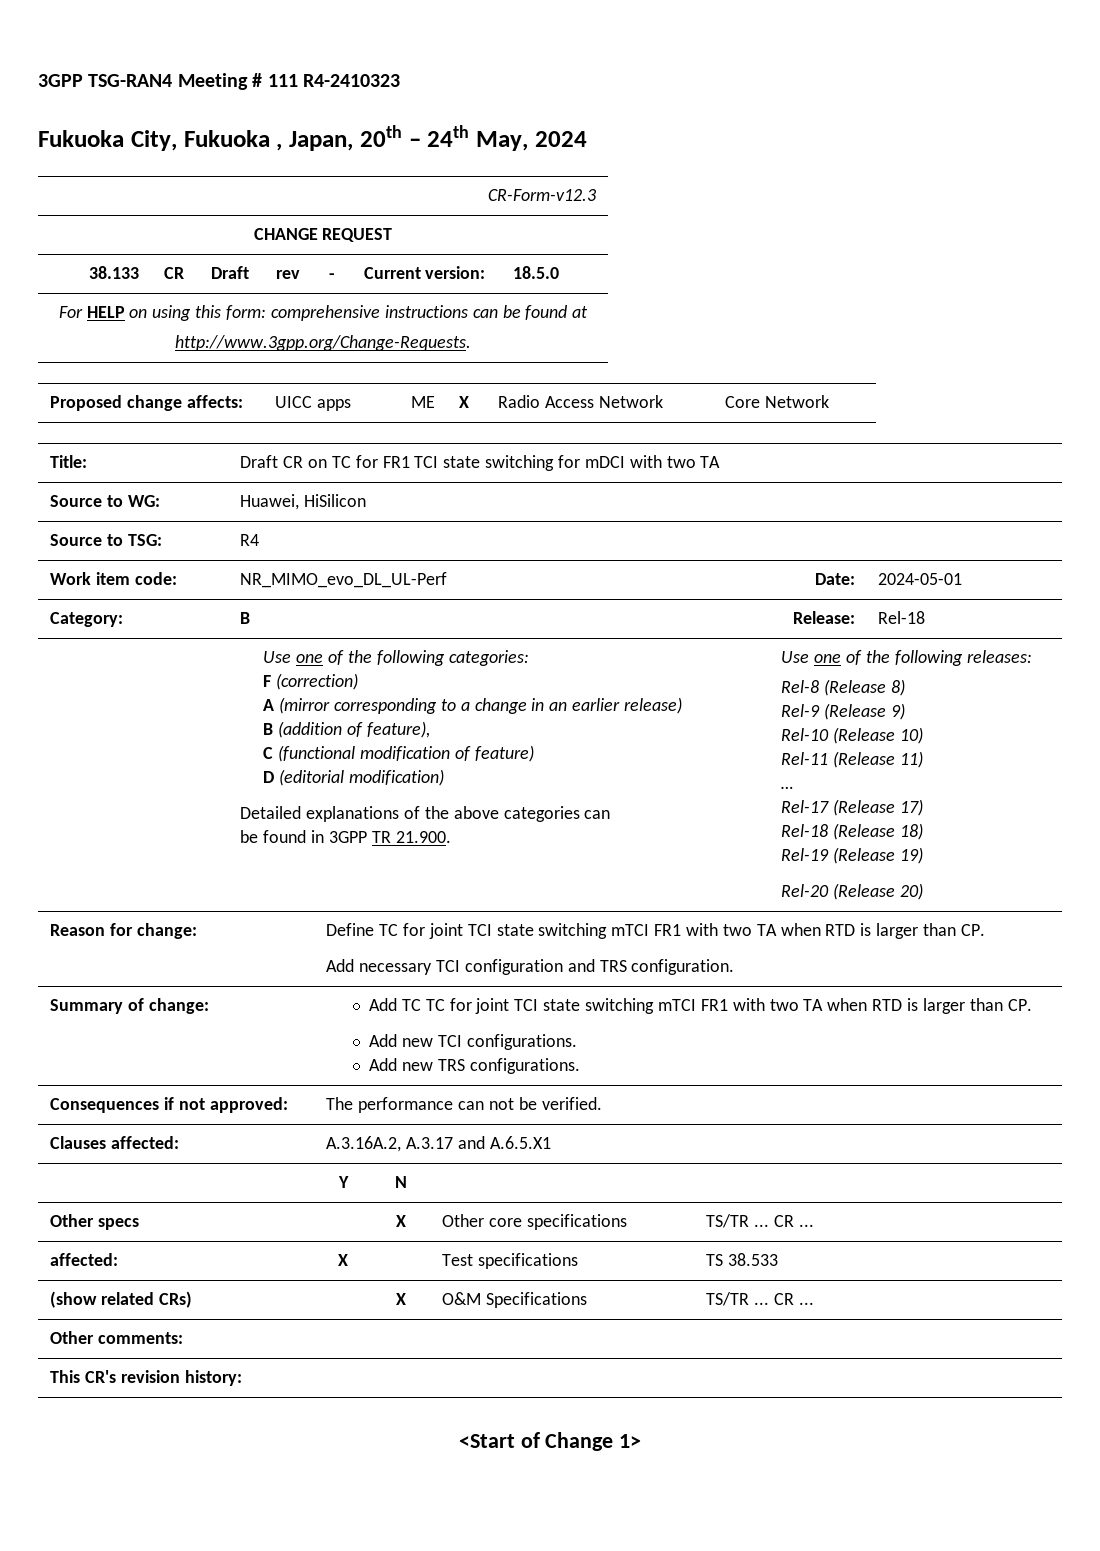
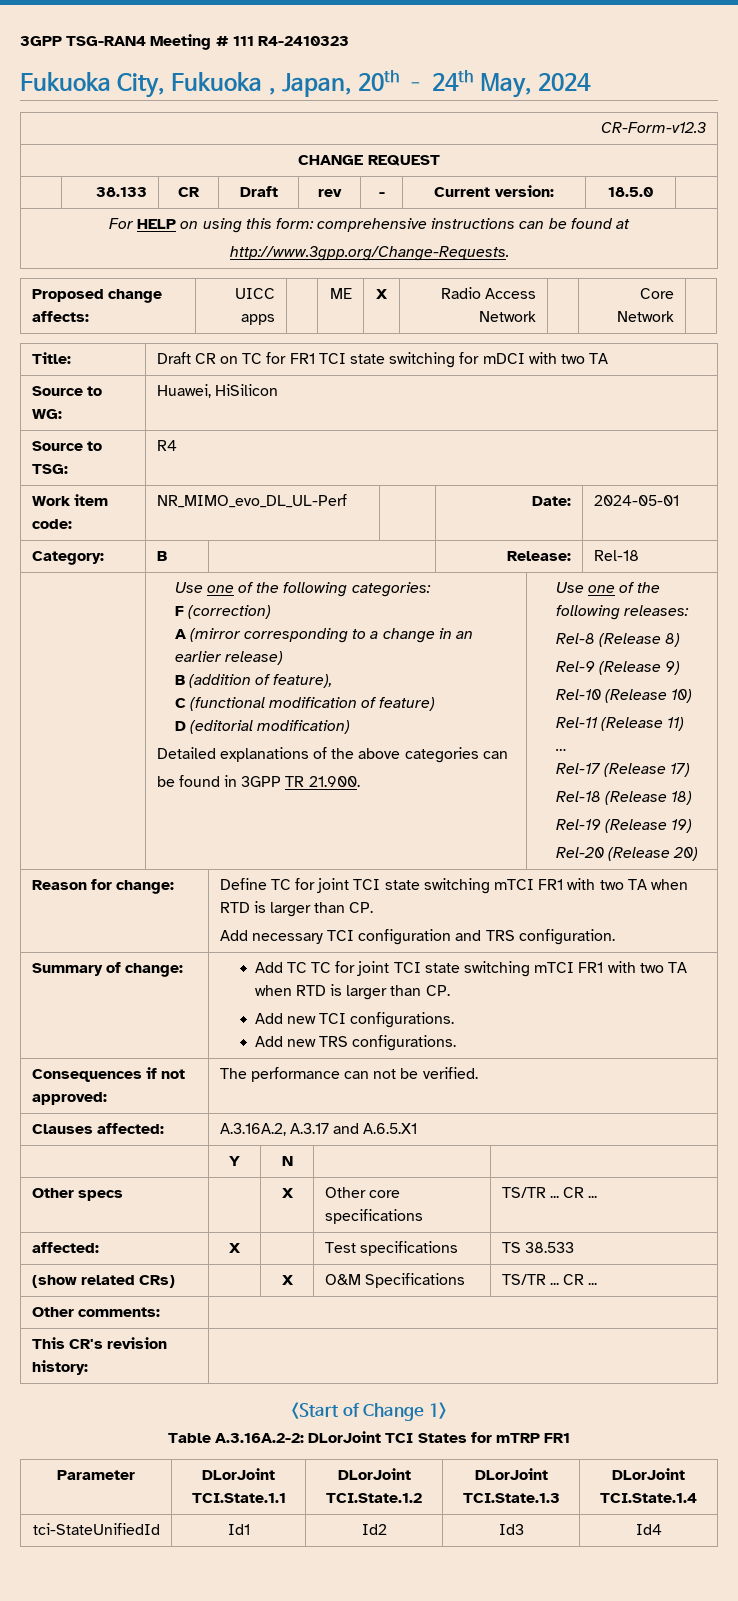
+ Table A.3.16A.2-2: DLorJoint TCI States for mTRP FR1
+ Parameter | DLorJoint TCI.State.1.1 | DLorJoint TCI.State.1.2 | DLorJoint TCI.State.1.3 | DLorJoint TCI.State.1.4
+ tci-StateUnifiedId | Id1 | Id2 | Id3 | Id4

